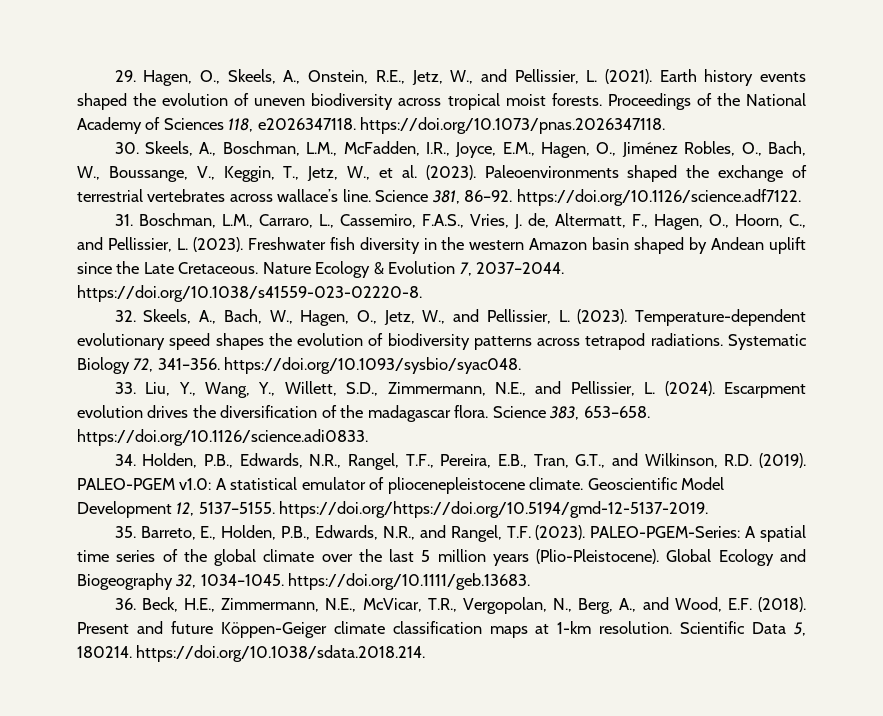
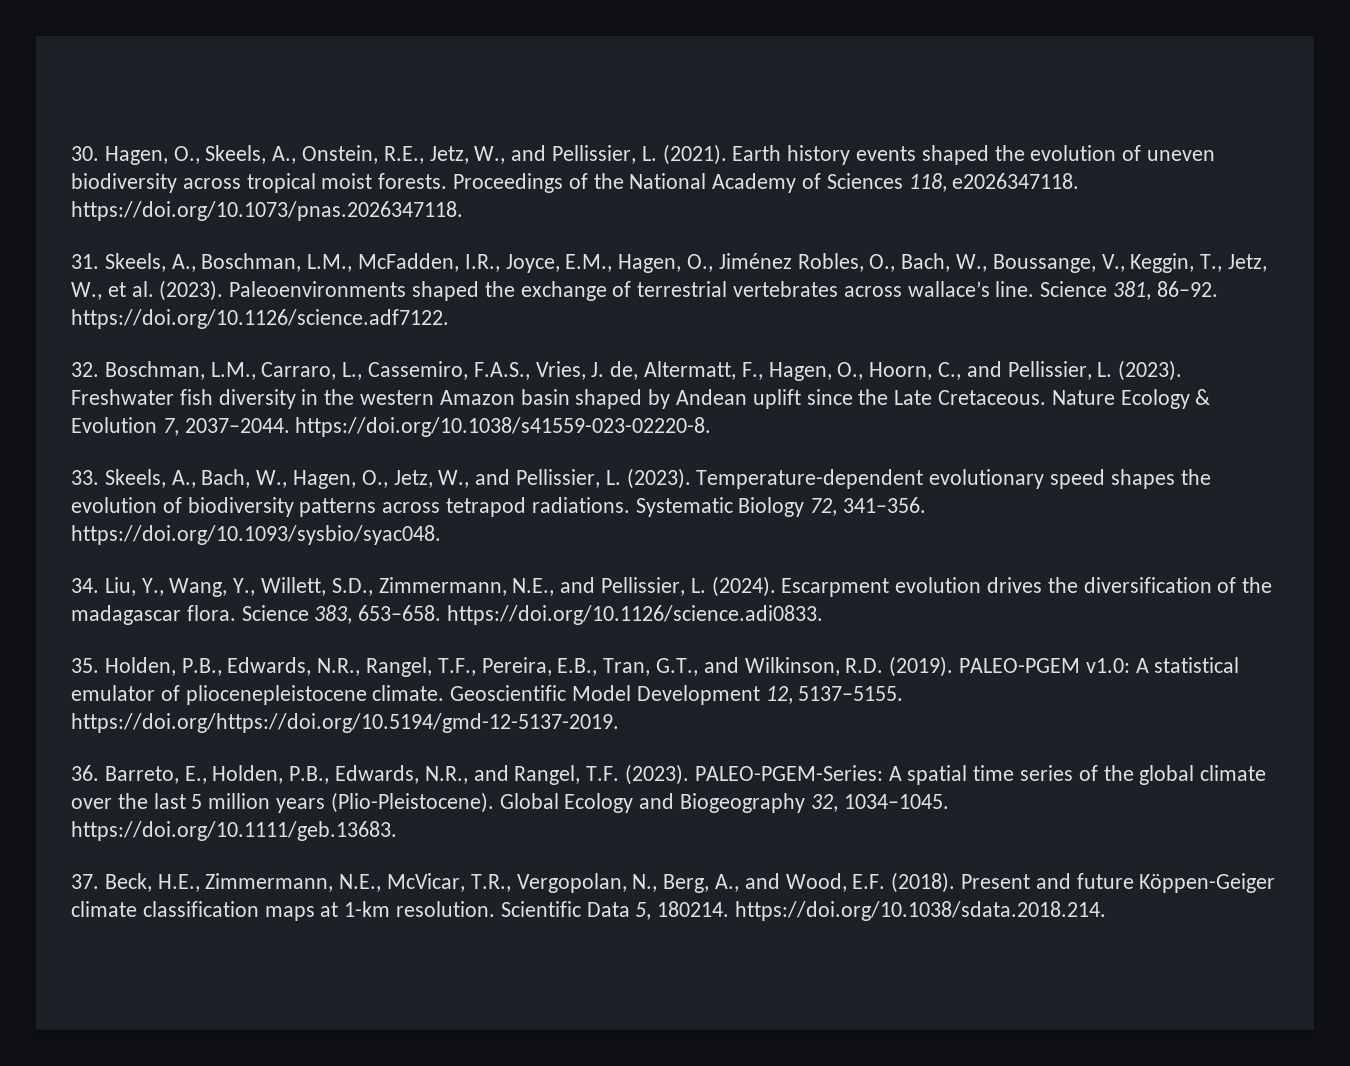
- 29. Hagen, O., Skeels, A., Onstein, R.E., Jetz, W., and Pellissier, L. (2021).
+ 30. Hagen, O., Skeels, A., Onstein, R.E., Jetz, W., and Pellissier, L. (2021).
- 30. Skeels, A., Boschman, L.M., McFadden, I.R., Joyce, E.M., Hagen, O., Jiménez Robles, O., Bach, W., Boussange, V., Keggin, T., Jetz, W., et al. (2023).
+ 31. Skeels, A., Boschman, L.M., McFadden, I.R., Joyce, E.M., Hagen, O., Jiménez Robles, O., Bach, W., Boussange, V., Keggin, T., Jetz, W., et al. (2023).
- 31. Boschman, L.M., Carraro, L., Cassemiro, F.A.S., Vries, J. de, Altermatt, F., Hagen, O., Hoorn, C., and Pellissier, L. (2023).
+ 32. Boschman, L.M., Carraro, L., Cassemiro, F.A.S., Vries, J. de, Altermatt, F., Hagen, O., Hoorn, C., and Pellissier, L. (2023).
- 32. Skeels, A., Bach, W., Hagen, O., Jetz, W., and Pellissier, L. (2023).
+ 33. Skeels, A., Bach, W., Hagen, O., Jetz, W., and Pellissier, L. (2023).
- 33. Liu, Y., Wang, Y., Willett, S.D., Zimmermann, N.E., and Pellissier, L. (2024).
+ 34. Liu, Y., Wang, Y., Willett, S.D., Zimmermann, N.E., and Pellissier, L. (2024).
- 34. Holden, P.B., Edwards, N.R., Rangel, T.F., Pereira, E.B., Tran, G.T., and Wilkinson, R.D. (2019).
+ 35. Holden, P.B., Edwards, N.R., Rangel, T.F., Pereira, E.B., Tran, G.T., and Wilkinson, R.D. (2019).
- 35. Barreto, E., Holden, P.B., Edwards, N.R., and Rangel, T.F. (2023).
+ 36. Barreto, E., Holden, P.B., Edwards, N.R., and Rangel, T.F. (2023).
- 36. Beck, H.E., Zimmermann, N.E., McVicar, T.R., Vergopolan, N., Berg, A., and Wood, E.F. (2018).
+ 37. Beck, H.E., Zimmermann, N.E., McVicar, T.R., Vergopolan, N., Berg, A., and Wood, E.F. (2018).

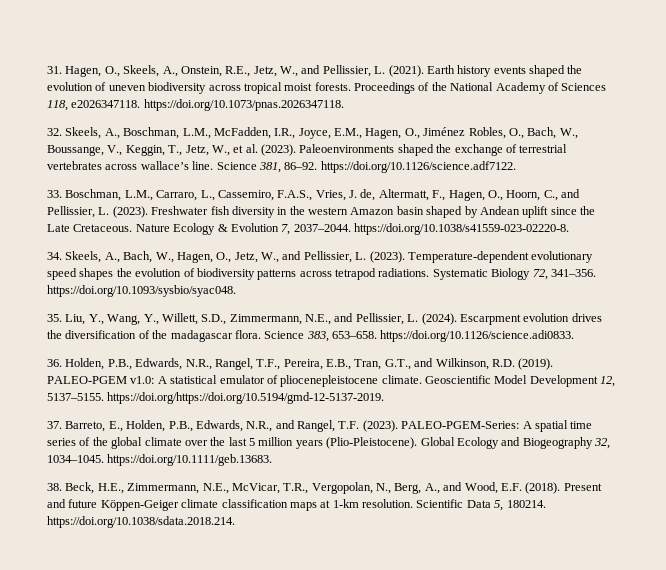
- 30. Hagen, O., Skeels, A., Onstein, R.E., Jetz, W., and Pellissier, L. (2021).
+ 31. Hagen, O., Skeels, A., Onstein, R.E., Jetz, W., and Pellissier, L. (2021).
- 31. Skeels, A., Boschman, L.M., McFadden, I.R., Joyce, E.M., Hagen, O., Jiménez Robles, O., Bach, W., Boussange, V., Keggin, T., Jetz, W., et al. (2023).
+ 32. Skeels, A., Boschman, L.M., McFadden, I.R., Joyce, E.M., Hagen, O., Jiménez Robles, O., Bach, W., Boussange, V., Keggin, T., Jetz, W., et al. (2023).
- 32. Boschman, L.M., Carraro, L., Cassemiro, F.A.S., Vries, J. de, Altermatt, F., Hagen, O., Hoorn, C., and Pellissier, L. (2023).
+ 33. Boschman, L.M., Carraro, L., Cassemiro, F.A.S., Vries, J. de, Altermatt, F., Hagen, O., Hoorn, C., and Pellissier, L. (2023).
- 33. Skeels, A., Bach, W., Hagen, O., Jetz, W., and Pellissier, L. (2023).
+ 34. Skeels, A., Bach, W., Hagen, O., Jetz, W., and Pellissier, L. (2023).
- 34. Liu, Y., Wang, Y., Willett, S.D., Zimmermann, N.E., and Pellissier, L. (2024).
+ 35. Liu, Y., Wang, Y., Willett, S.D., Zimmermann, N.E., and Pellissier, L. (2024).
- 35. Holden, P.B., Edwards, N.R., Rangel, T.F., Pereira, E.B., Tran, G.T., and Wilkinson, R.D. (2019).
+ 36. Holden, P.B., Edwards, N.R., Rangel, T.F., Pereira, E.B., Tran, G.T., and Wilkinson, R.D. (2019).
- 36. Barreto, E., Holden, P.B., Edwards, N.R., and Rangel, T.F. (2023).
+ 37. Barreto, E., Holden, P.B., Edwards, N.R., and Rangel, T.F. (2023).
- 37. Beck, H.E., Zimmermann, N.E., McVicar, T.R., Vergopolan, N., Berg, A., and Wood, E.F. (2018).
+ 38. Beck, H.E., Zimmermann, N.E., McVicar, T.R., Vergopolan, N., Berg, A., and Wood, E.F. (2018).

